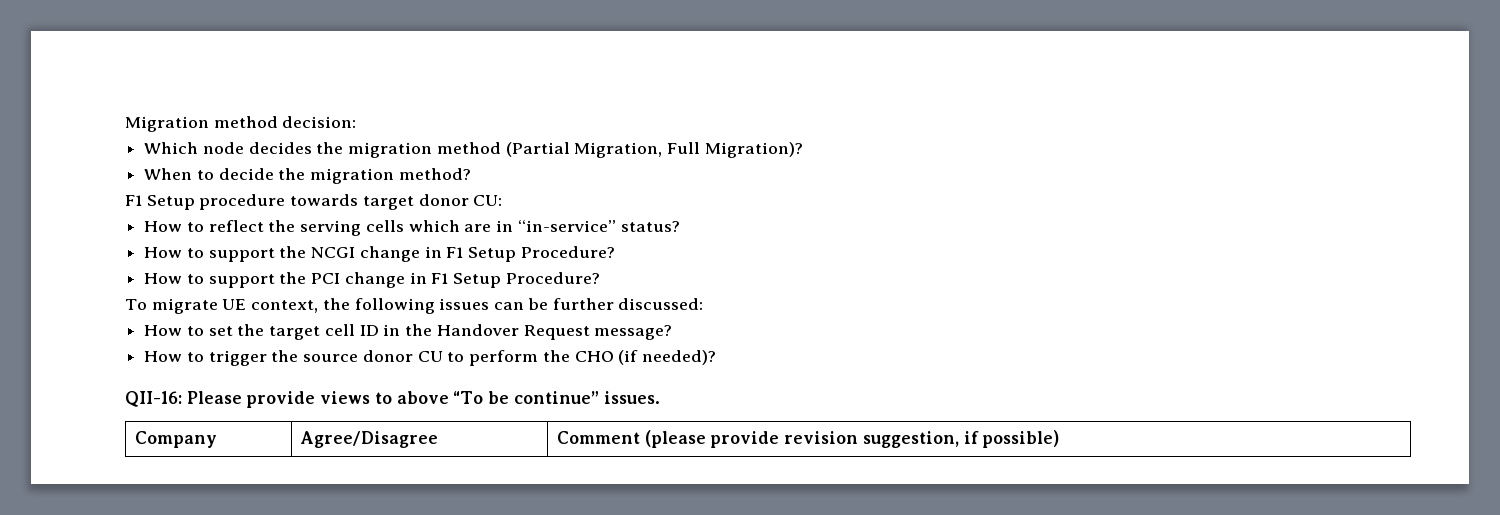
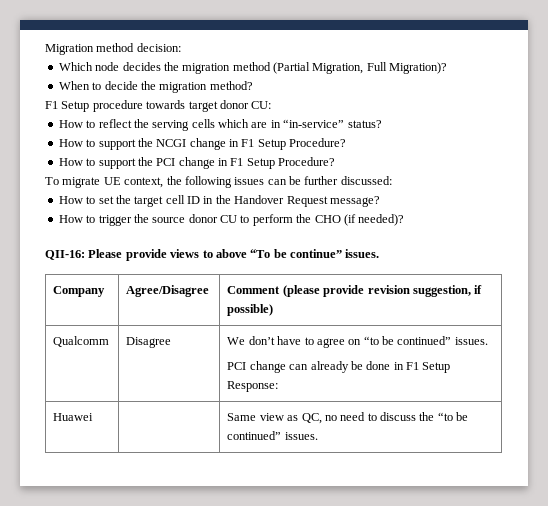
+ Qualcomm | Disagree | We don’t have to agree on “to be continued” issues.
+ PCI change can already be done in F1 Setup Response:
+ Huawei | | Same view as QC, no need to discuss the “to be continued” issues.

